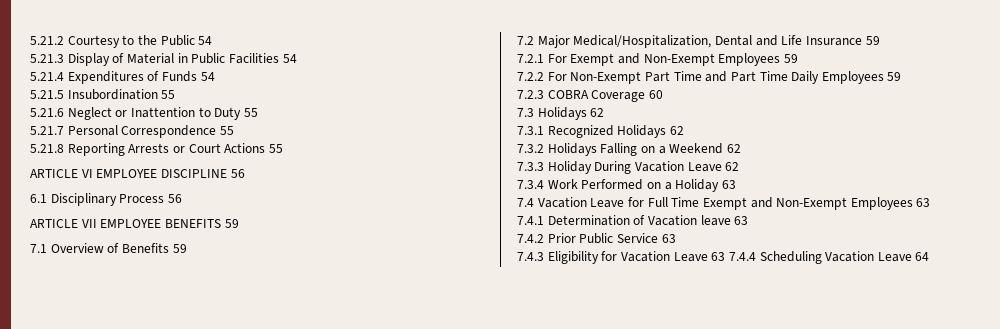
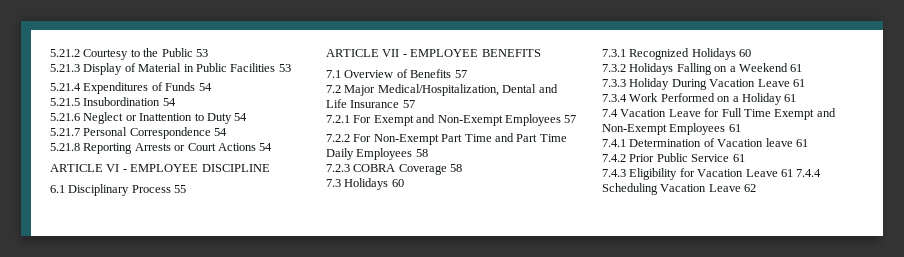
- 5.21.2 Courtesy to the Public 54
+ 5.21.2 Courtesy to the Public 53
- 5.21.3 Display of Material in Public Facilities 54
+ 5.21.3 Display of Material in Public Facilities 53
- 5.21.5 Insubordination 55
+ 5.21.5 Insubordination 54
- 5.21.6 Neglect or Inattention to Duty 55
+ 5.21.6 Neglect or Inattention to Duty 54
- 5.21.7 Personal Correspondence 55
+ 5.21.7 Personal Correspondence 54
- 5.21.8 Reporting Arrests or Court Actions 55
+ 5.21.8 Reporting Arrests or Court Actions 54
- ARTICLE VI EMPLOYEE DISCIPLINE 56
+ ARTICLE VI - EMPLOYEE DISCIPLINE
- 6.1 Disciplinary Process 56
+ 6.1 Disciplinary Process 55
- ARTICLE VII EMPLOYEE BENEFITS 59
+ ARTICLE VII - EMPLOYEE BENEFITS
- 7.1 Overview of Benefits 59
+ 7.1 Overview of Benefits 57
- 7.2 Major Medical/Hospitalization, Dental and Life Insurance 59
+ 7.2 Major Medical/Hospitalization, Dental and Life Insurance 57
- 7.2.1 For Exempt and Non-Exempt Employees 59
+ 7.2.1 For Exempt and Non-Exempt Employees 57
- 7.2.2 For Non-Exempt Part Time and Part Time Daily Employees 59
+ 7.2.2 For Non-Exempt Part Time and Part Time Daily Employees 58
- 7.2.3 COBRA Coverage 60
+ 7.2.3 COBRA Coverage 58
- 7.3 Holidays 62
+ 7.3 Holidays 60
- 7.3.1 Recognized Holidays 62
+ 7.3.1 Recognized Holidays 60
- 7.3.2 Holidays Falling on a Weekend 62
+ 7.3.2 Holidays Falling on a Weekend 61
- 7.3.3 Holiday During Vacation Leave 62
+ 7.3.3 Holiday During Vacation Leave 61
- 7.3.4 Work Performed on a Holiday 63
+ 7.3.4 Work Performed on a Holiday 61
- 7.4 Vacation Leave for Full Time Exempt and Non-Exempt Employees 63
+ 7.4 Vacation Leave for Full Time Exempt and Non-Exempt Employees 61
- 7.4.1 Determination of Vacation leave 63
+ 7.4.1 Determination of Vacation leave 61
- 7.4.2 Prior Public Service 63
+ 7.4.2 Prior Public Service 61
- 7.4.3 Eligibility for Vacation Leave 63 7.4.4 Scheduling Vacation Leave 64
+ 7.4.3 Eligibility for Vacation Leave 61 7.4.4 Scheduling Vacation Leave 62

